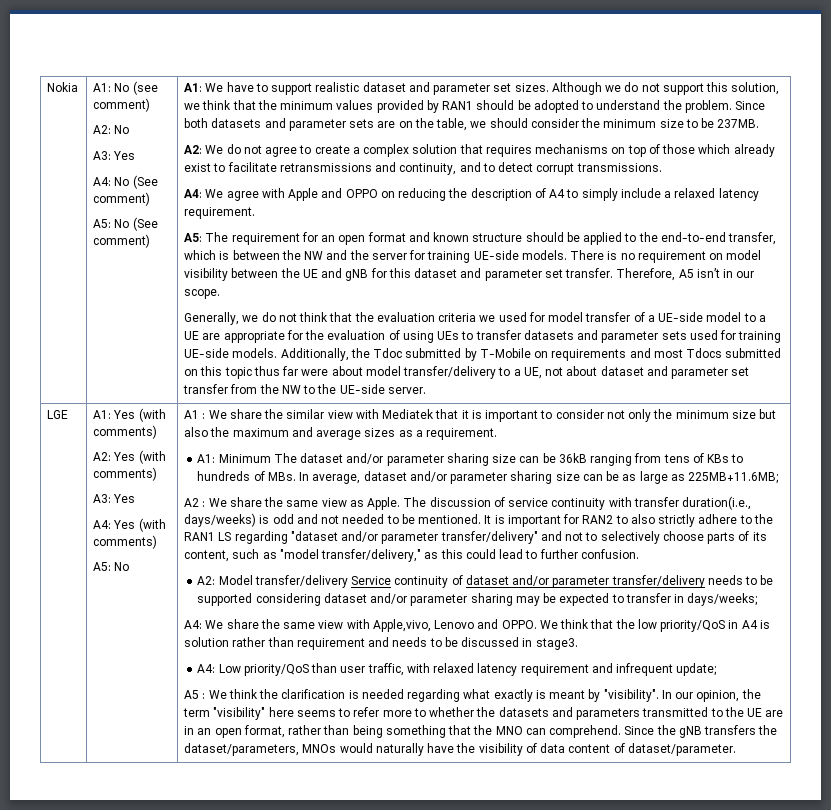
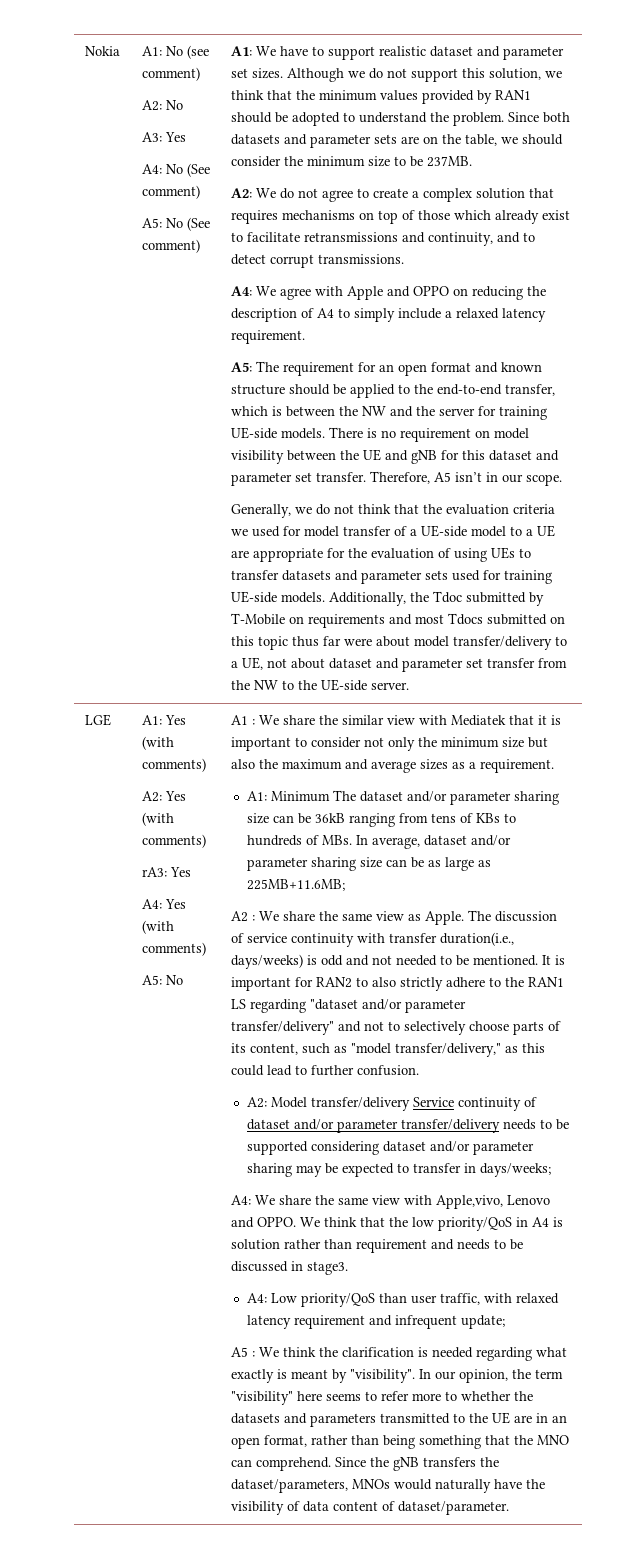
  A2: Yes (with comments)
- A3: Yes
+ rA3: Yes

